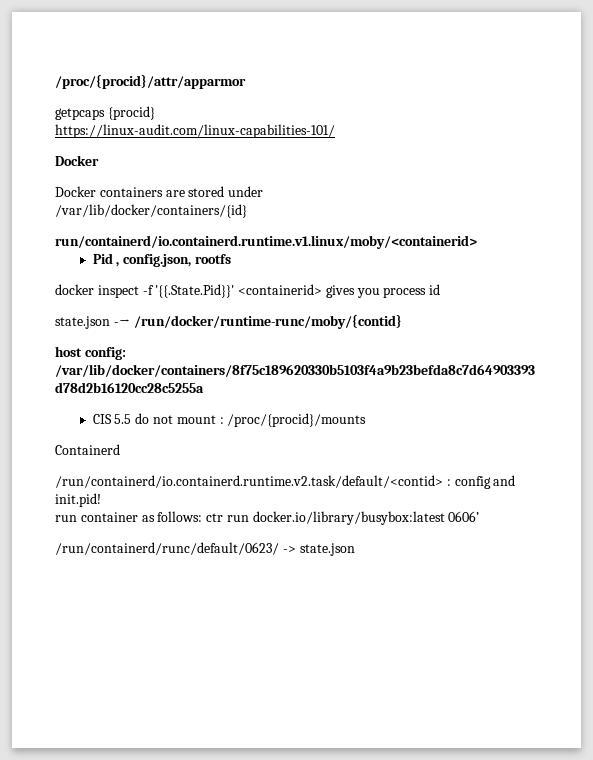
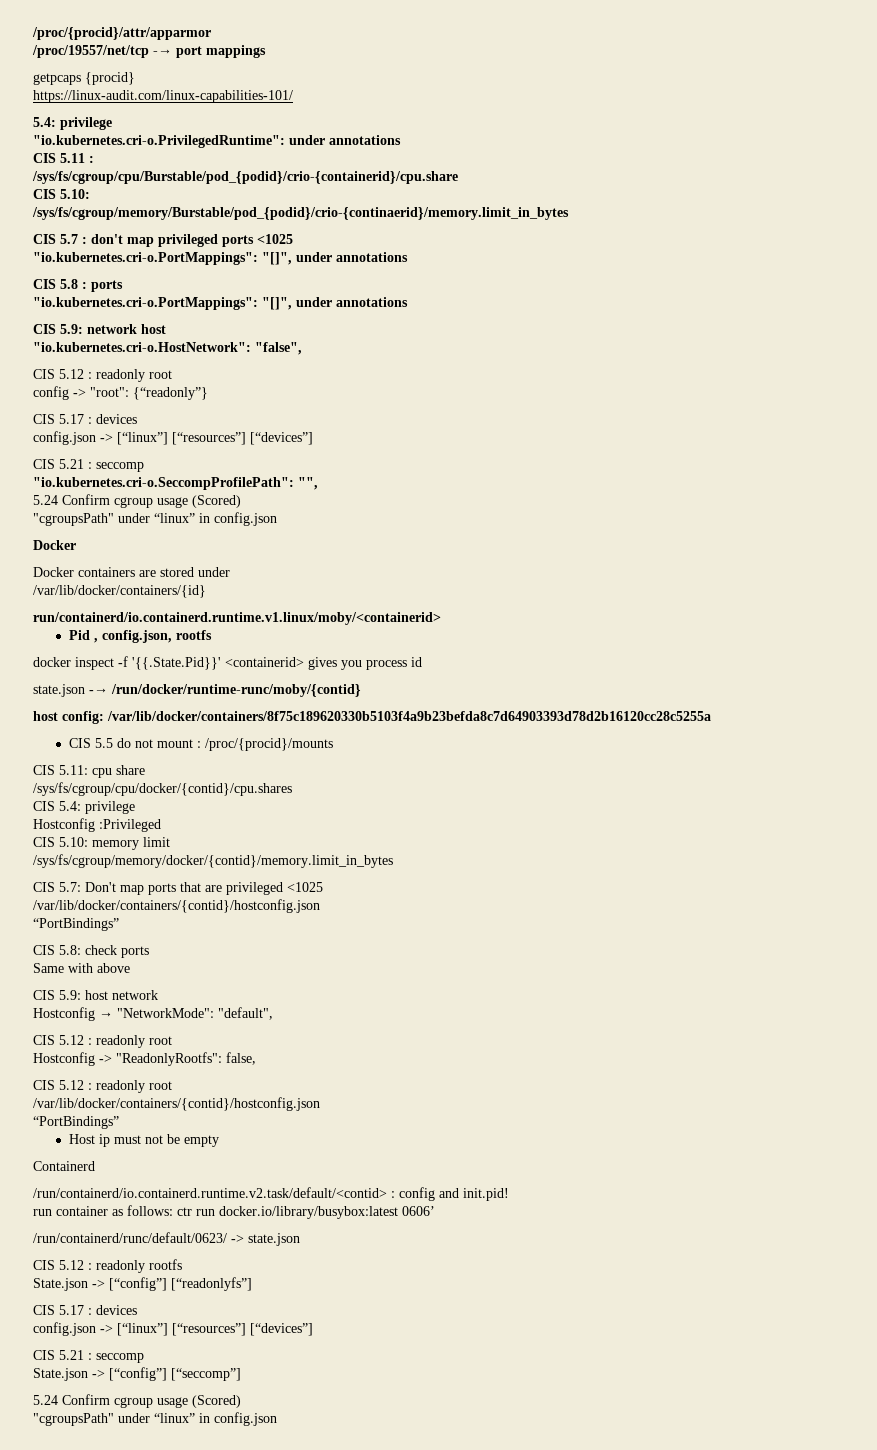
+ /proc/19557/net/tcp -→ port mappings
  https://linux-audit.com/linux-capabilities-101/
+ 5.4: privilege
+ "io.kubernetes.cri-o.PrivilegedRuntime": under annotations
+ CIS 5.11 :
+ /sys/fs/cgroup/cpu/Burstable/pod_{podid}/crio-{containerid}/cpu.share
+ CIS 5.10:
+ /sys/fs/cgroup/memory/Burstable/pod_{podid}/crio-{continaerid}/memory.limit_in_bytes
+ CIS 5.7 : don't map privileged ports <1025
+ "io.kubernetes.cri-o.PortMappings": "[]", under annotations
+ CIS 5.8 : ports
+ "io.kubernetes.cri-o.PortMappings": "[]", under annotations
+ CIS 5.9: network host
+ "io.kubernetes.cri-o.HostNetwork": "false",
+ CIS 5.12 : readonly root
+ config -> "root": {“readonly”}
+ CIS 5.17 : devices
+ config.json -> [“linux”] [“resources”] [“devices”]
+ CIS 5.21 : seccomp
+ "io.kubernetes.cri-o.SeccompProfilePath": "",
+ 5.24 Confirm cgroup usage (Scored)
+ "cgroupsPath" under “linux” in config.json
+ CIS 5.11: cpu share
+ /sys/fs/cgroup/cpu/docker/{contid}/cpu.shares
+ CIS 5.4: privilege
+ Hostconfig :Privileged
+ CIS 5.10: memory limit
+ /sys/fs/cgroup/memory/docker/{contid}/memory.limit_in_bytes
+ CIS 5.7: Don't map ports that are privileged <1025
+ /var/lib/docker/containers/{contid}/hostconfig.json
+ “PortBindings”
+ CIS 5.8: check ports
+ Same with above
+ CIS 5.9: host network
+ Hostconfig → "NetworkMode": "default",
+ CIS 5.12 : readonly root
+ Hostconfig -> "ReadonlyRootfs": false,
+ CIS 5.12 : readonly root
+ /var/lib/docker/containers/{contid}/hostconfig.json
+ “PortBindings”
+ Host ip must not be empty
+ CIS 5.12 : readonly rootfs
+ State.json -> [“config”] [“readonlyfs”]
+ CIS 5.17 : devices
+ config.json -> [“linux”] [“resources”] [“devices”]
+ CIS 5.21 : seccomp
+ State.json -> [“config”] [“seccomp”]
+ 5.24 Confirm cgroup usage (Scored)
+ "cgroupsPath" under “linux” in config.json

